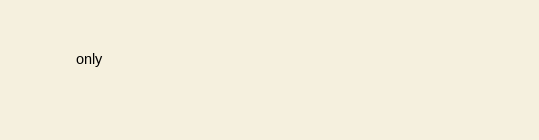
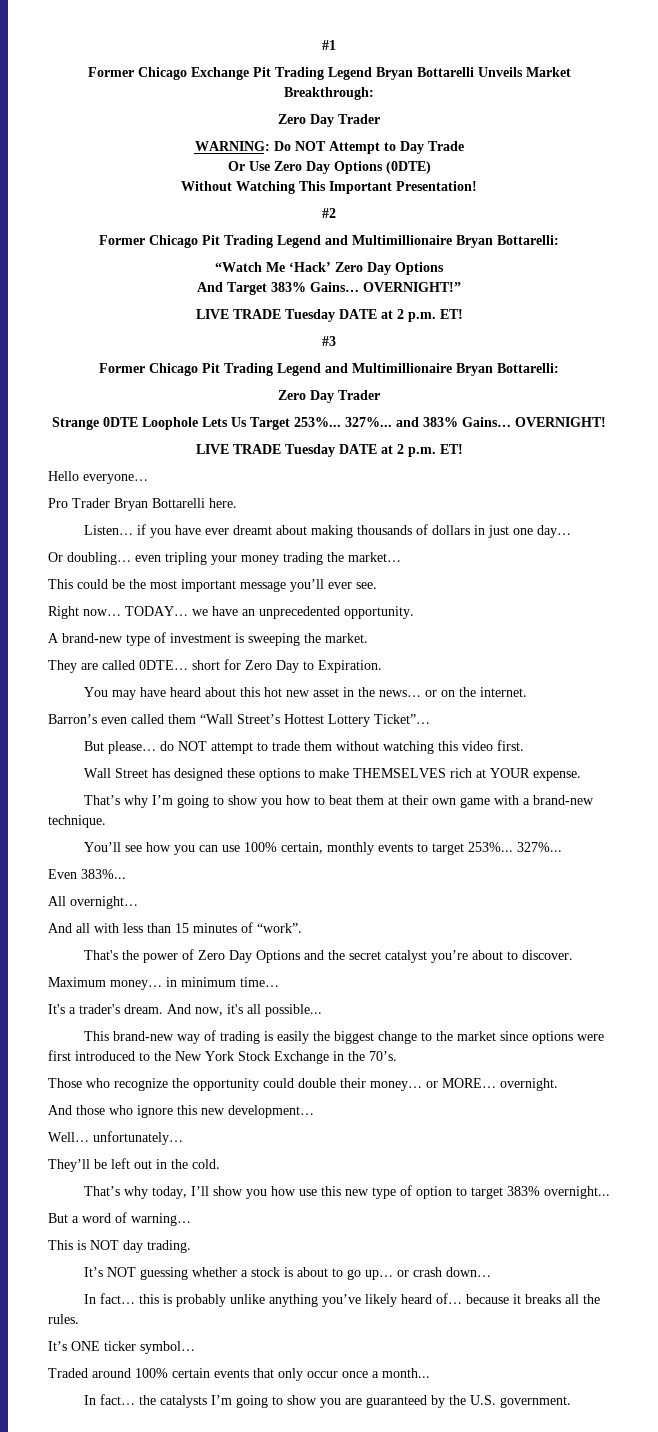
- only
+ #1
+ Former Chicago Exchange Pit Trading Legend Bryan Bottarelli Unveils Market Breakthrough:
+ Zero Day Trader
+ WARNING: Do NOT Attempt to Day Trade
+ Or Use Zero Day Options (0DTE)
+ Without Watching This Important Presentation!
+ #2
+ Former Chicago Pit Trading Legend and Multimillionaire Bryan Bottarelli:
+ “Watch Me ‘Hack’ Zero Day Options
+ And Target 383% Gains… OVERNIGHT!”
+ LIVE TRADE Tuesday DATE at 2 p.m. ET!
+ #3
+ Former Chicago Pit Trading Legend and Multimillionaire Bryan Bottarelli:
+ Zero Day Trader
+ Strange 0DTE Loophole Lets Us Target 253%... 327%... and 383% Gains… OVERNIGHT!
+ LIVE TRADE Tuesday DATE at 2 p.m. ET!
+ Hello everyone…
+ Pro Trader Bryan Bottarelli here.
+ Listen… if you have ever dreamt about making thousands of dollars in just one day…
+ Or doubling… even tripling your money trading the market…
+ This could be the most important message you’ll ever see.
+ Right now… TODAY… we have an unprecedented opportunity.
+ A brand-new type of investment is sweeping the market.
+ They are called 0DTE… short for Zero Day to Expiration.
+ You may have heard about this hot new asset in the news… or on the internet.
+ Barron’s even called them “Wall Street’s Hottest Lottery Ticket”…
+ But please… do NOT attempt to trade them without watching this video first.
+ Wall Street has designed these options to make THEMSELVES rich at YOUR expense.
+ That’s why I’m going to show you how to beat them at their own game with a brand-new technique.
+ You’ll see how you can use 100% certain, monthly events to target 253%... 327%...
+ Even 383%...
+ All overnight…
+ And all with less than 15 minutes of “work”.
+ That's the power of Zero Day Options and the secret catalyst you’re about to discover.
+ Maximum money… in minimum time…
+ It's a trader's dream. And now, it's all possible...
+ This brand-new way of trading is easily the biggest change to the market since options were first introduced to the New York Stock Exchange in the 70’s.
+ Those who recognize the opportunity could double their money… or MORE… overnight.
+ And those who ignore this new development…
+ Well… unfortunately…
+ They’ll be left out in the cold.
+ That’s why today, I’ll show you how use this new type of option to target 383% overnight...
+ But a word of warning…
+ This is NOT day trading.
+ It’s NOT guessing whether a stock is about to go up… or crash down…
+ In fact… this is probably unlike anything you’ve likely heard of… because it breaks all the rules.
+ It’s ONE ticker symbol…
+ Traded around 100% certain events that only occur once a month...
+ In fact… the catalysts I’m going to show you are guaranteed by the U.S. government.

